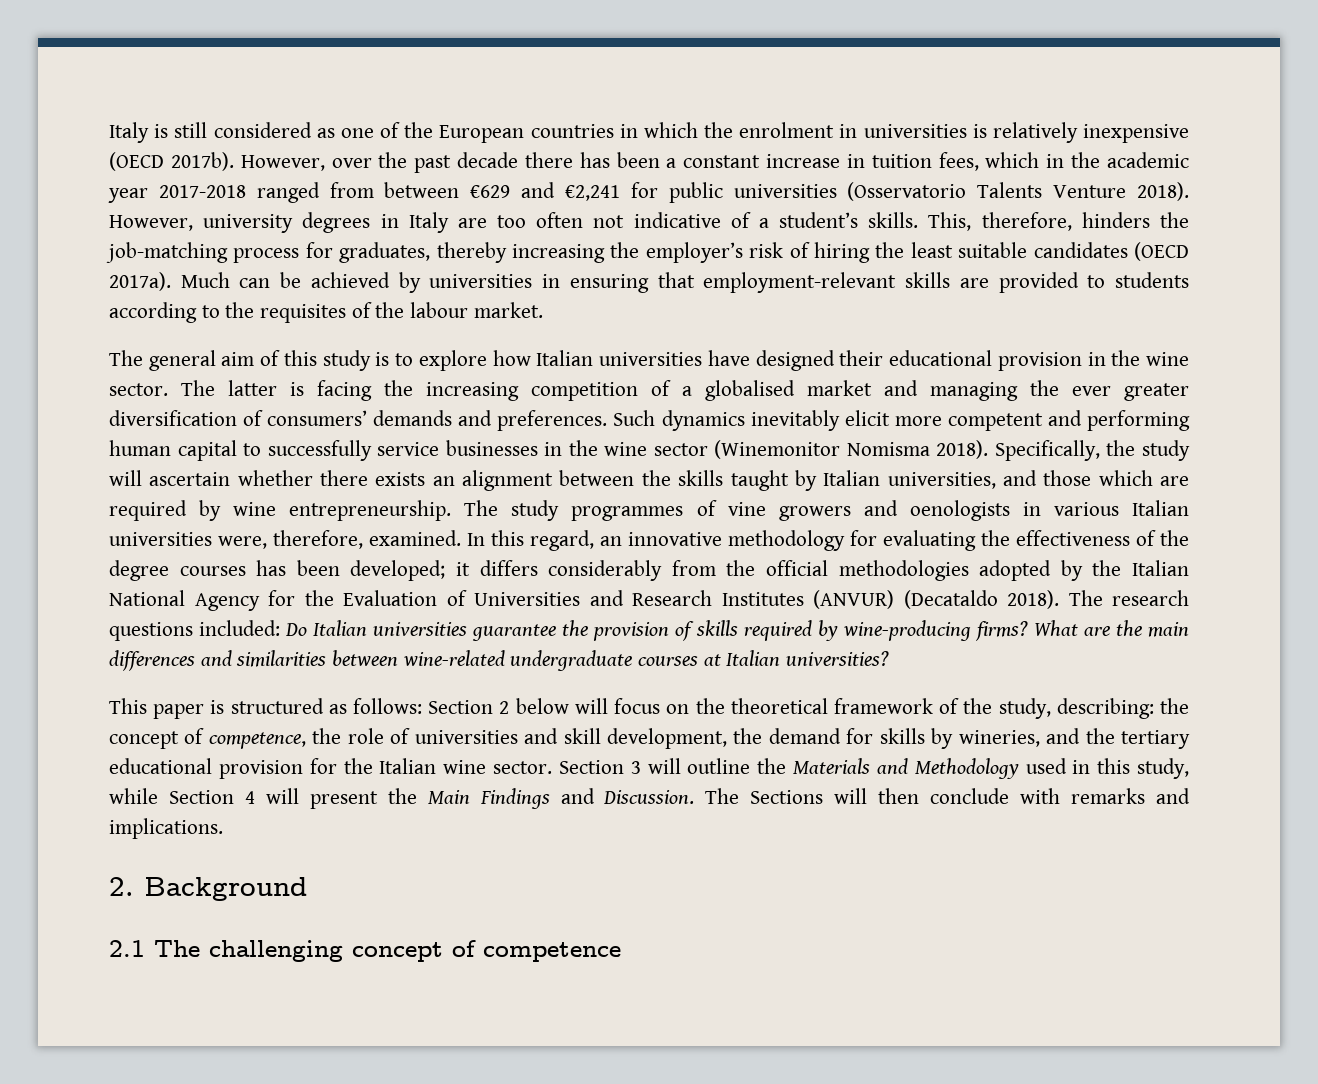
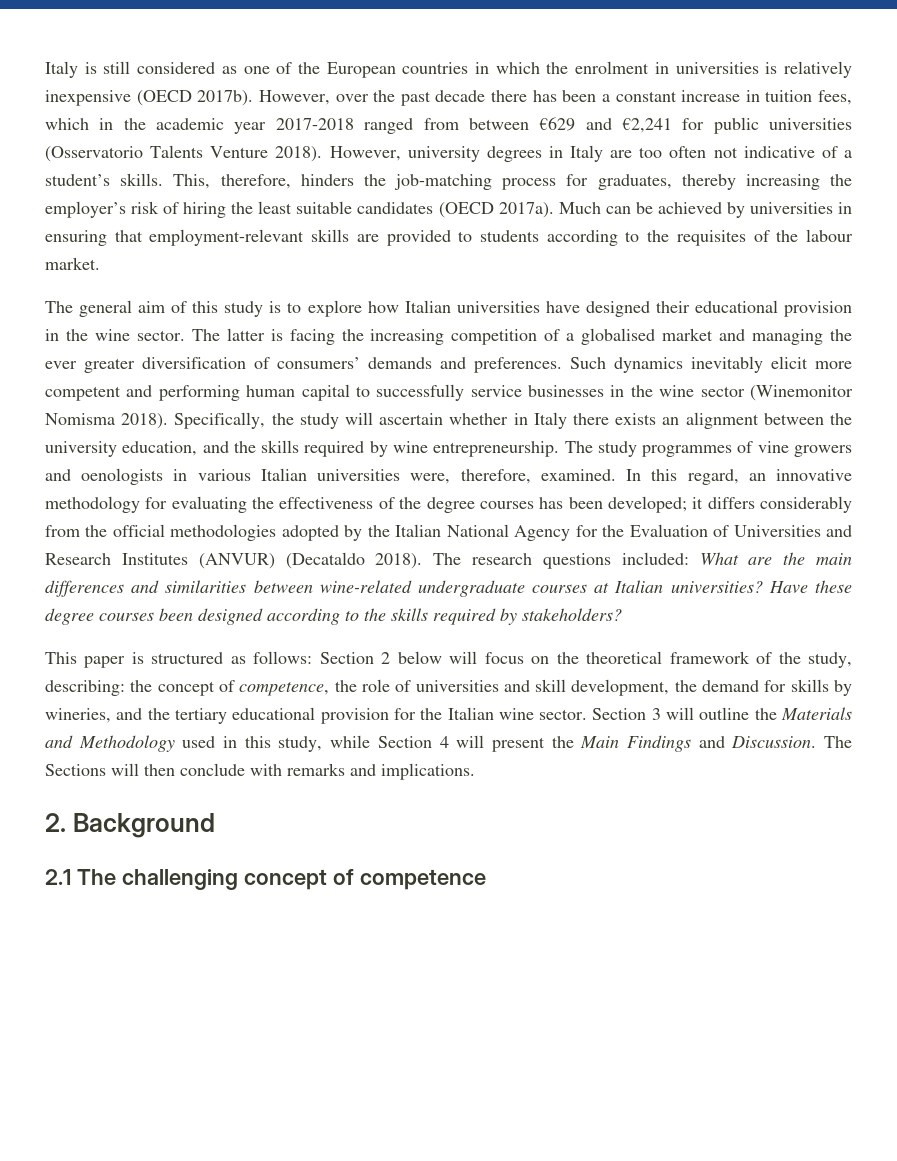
- Specifically, the study will ascertain whether there exists an alignment between the skills taught by Italian universities, and those which are required by wine entrepreneurship.
+ Specifically, the study will ascertain whether in Italy there exists an alignment between the university education, and the skills required by wine entrepreneurship.
- The research questions included: Do Italian universities guarantee the provision of skills required by wine-producing firms? What are the main differences and similarities between wine-related undergraduate courses at Italian universities?
+ The research questions included: What are the main differences and similarities between wine-related undergraduate courses at Italian universities? Have these degree courses been designed according to the skills required by stakeholders?

